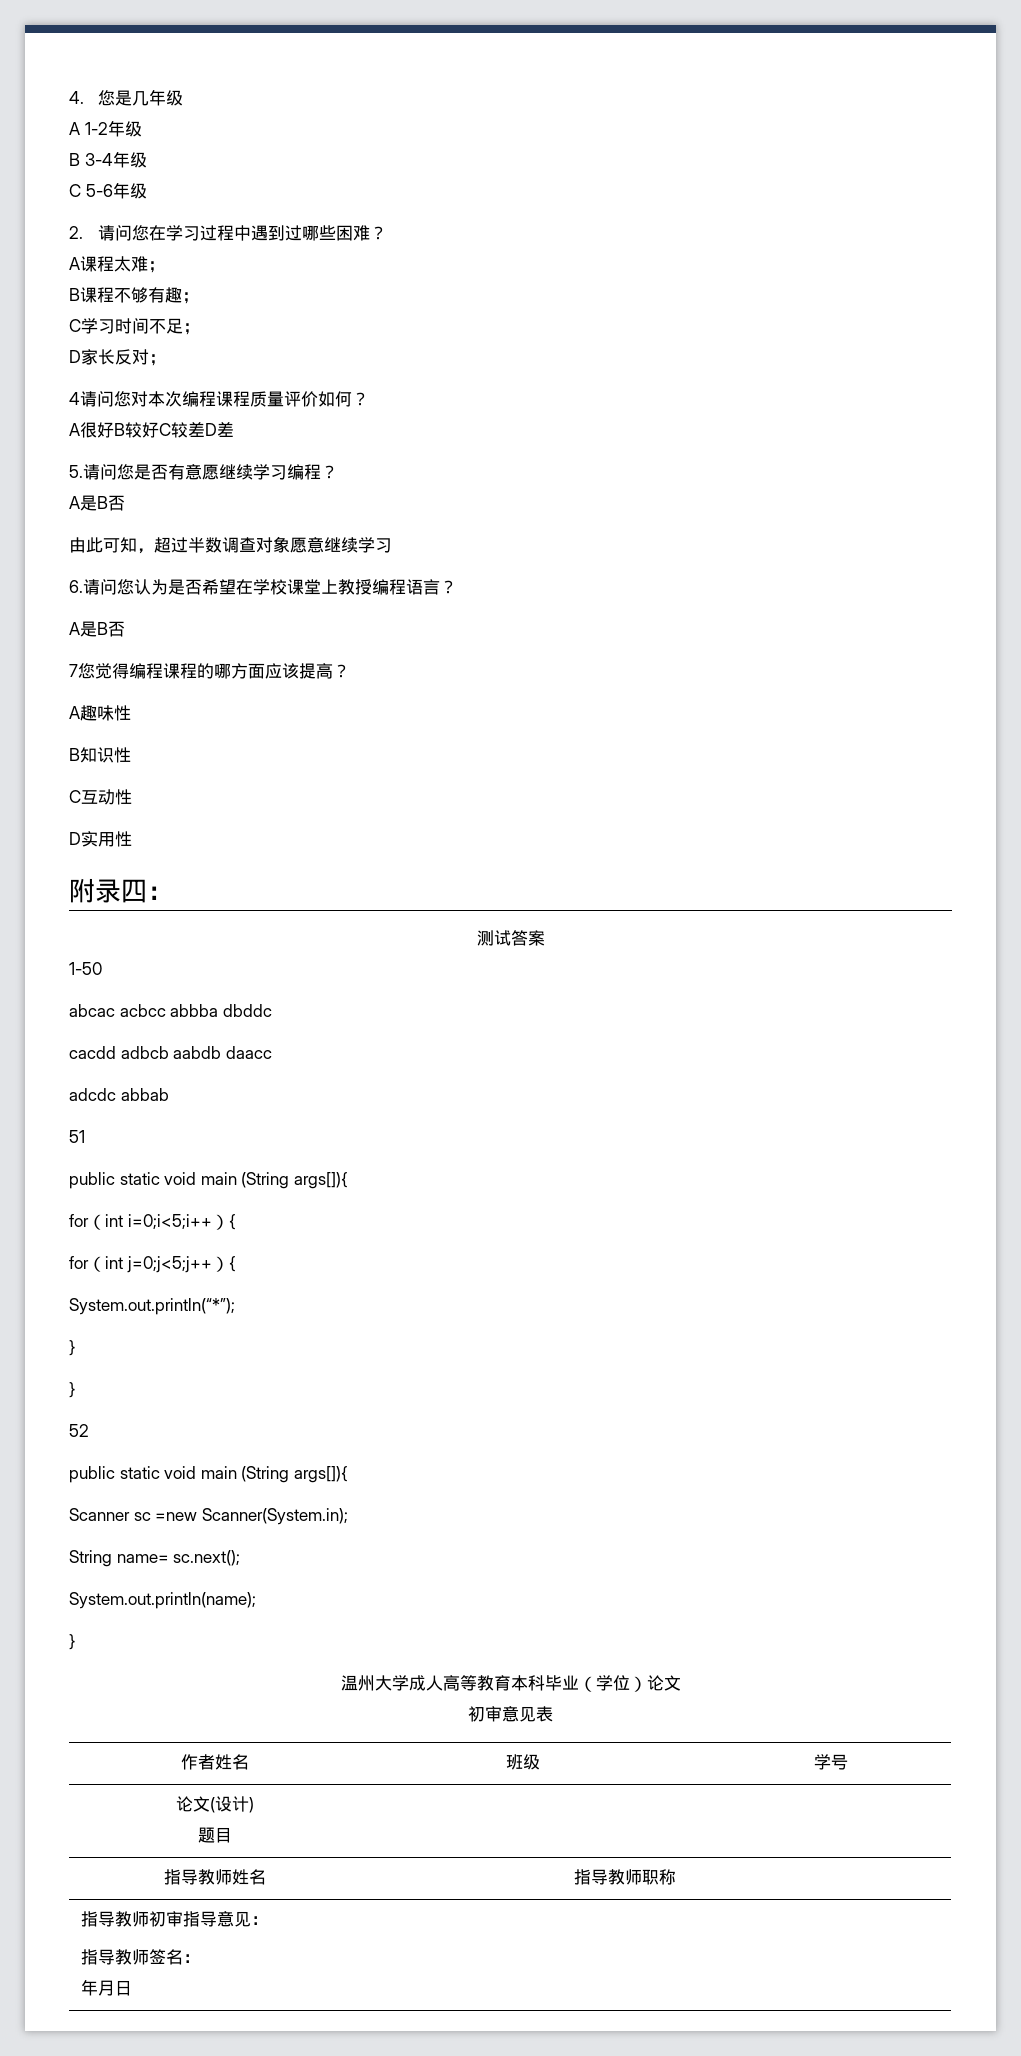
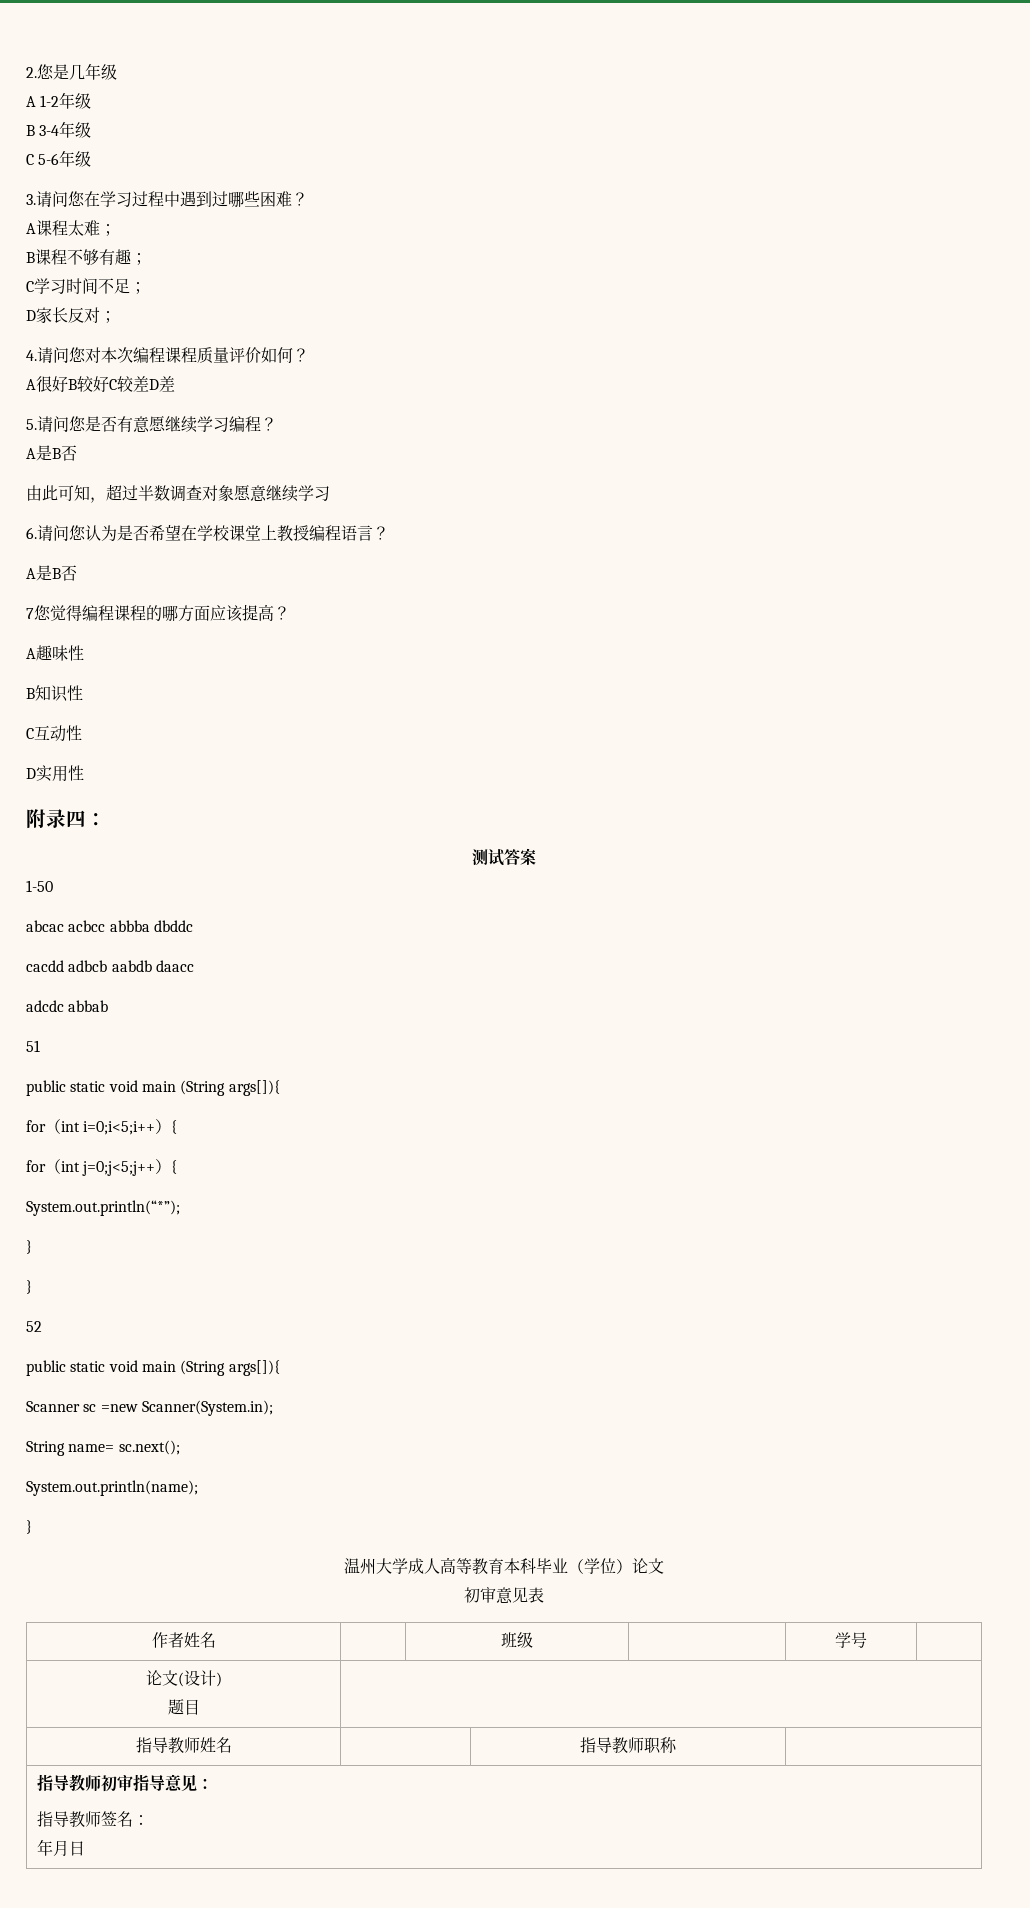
- 4.您是几年级
+ 2.您是几年级
- 2.请问您在学习过程中遇到过哪些困难？
+ 3.请问您在学习过程中遇到过哪些困难？
- 4请问您对本次编程课程质量评价如何？
+ 4.请问您对本次编程课程质量评价如何？

